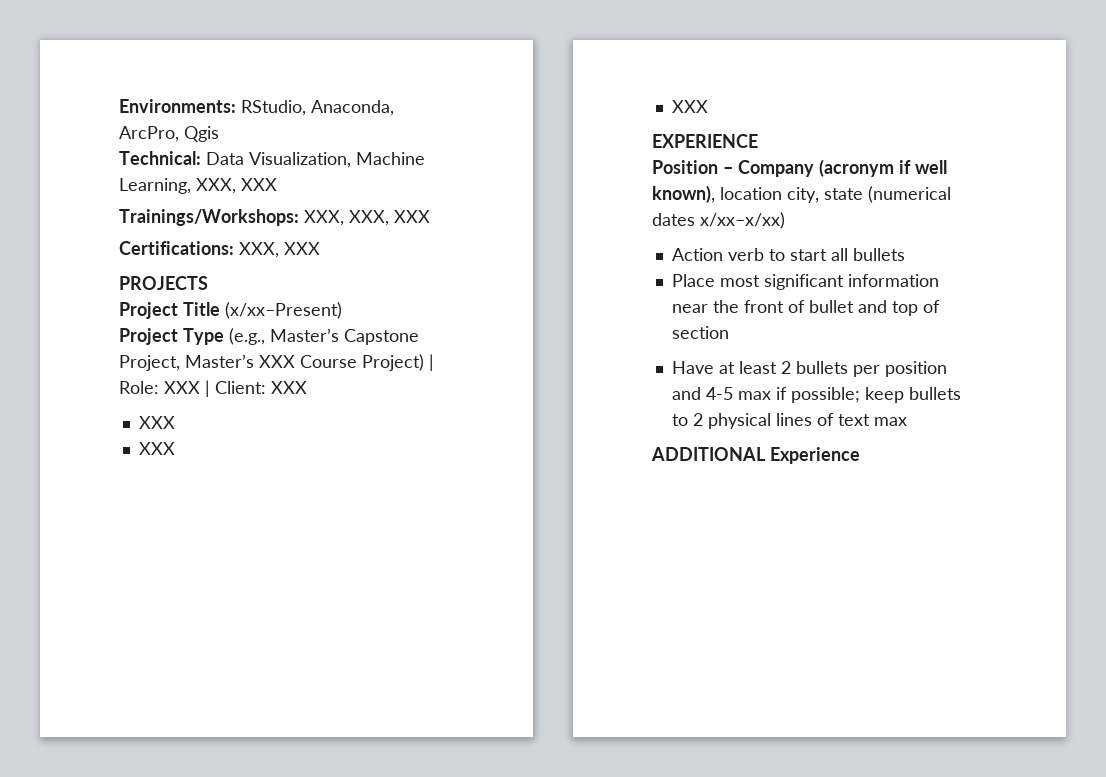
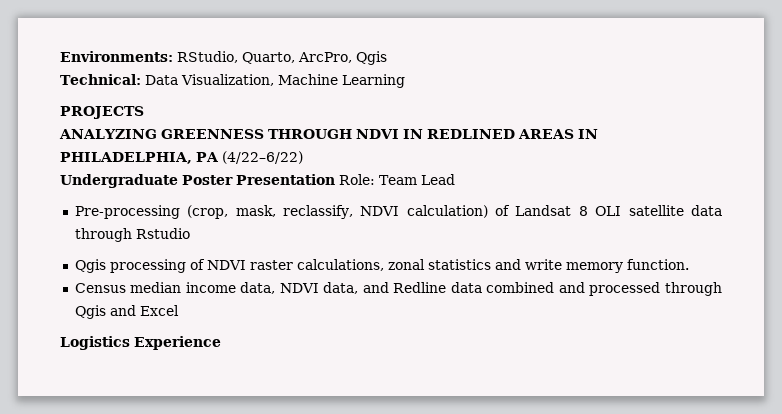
- Environments: RStudio, Anaconda, ArcPro, Qgis
+ Environments: RStudio, Quarto, ArcPro, Qgis
- Technical: Data Visualization, Machine Learning, XXX, XXX
- Trainings/Workshops: XXX, XXX, XXX
- Certifications: XXX, XXX
+ Technical: Data Visualization, Machine Learning
  PROJECTS
- Project Title (x/xx–Present)
- Project Type (e.g., Master’s Capstone Project, Master’s XXX Course Project) | Role: XXX | Client: XXX
- XXX
- XXX
- XXX
- EXPERIENCE
- Position – Company (acronym if well known), location city, state (numerical dates x/xx–x/xx)
- Action verb to start all bullets
- Place most significant information near the front of bullet and top of section
- Have at least 2 bullets per position and 4-5 max if possible; keep bullets to 2 physical lines of text max
- ADDITIONAL Experience
+ ANALYZING GREENNESS THROUGH NDVI IN REDLINED AREAS IN PHILADELPHIA, PA (4/22–6/22)
+ Undergraduate Poster Presentation Role: Team Lead
+ Pre-processing (crop, mask, reclassify, NDVI calculation) of Landsat 8 OLI satellite data through Rstudio
+ Qgis processing of NDVI raster calculations, zonal statistics and write memory function.
+ Census median income data, NDVI data, and Redline data combined and processed through Qgis and Excel
+ Logistics Experience

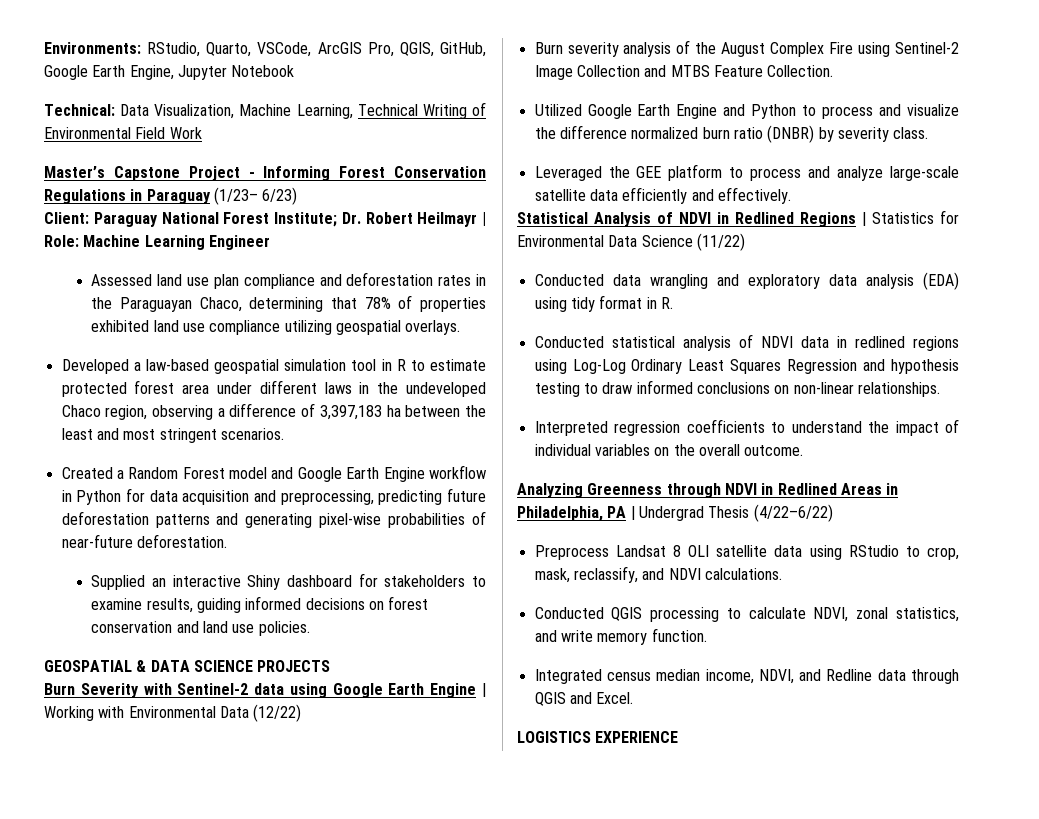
- Environments: RStudio, Quarto, ArcPro, Qgis
- Technical: Data Visualization, Machine Learning
- PROJECTS
- ANALYZING GREENNESS THROUGH NDVI IN REDLINED AREAS IN PHILADELPHIA, PA (4/22–6/22)
- Undergraduate Poster Presentation Role: Team Lead
- Pre-processing (crop, mask, reclassify, NDVI calculation) of Landsat 8 OLI satellite data through Rstudio
- Qgis processing of NDVI raster calculations, zonal statistics and write memory function.
- Census median income data, NDVI data, and Redline data combined and processed through Qgis and Excel
- Logistics Experience
+ Environments: RStudio, Quarto, VSCode, ArcGIS Pro, QGIS, GitHub, Google Earth Engine, Jupyter Notebook
+ Technical: Data Visualization, Machine Learning, Technical Writing of Environmental Field Work
+ Master’s Capstone Project - Informing Forest Conservation Regulations in Paraguay (1/23– 6/23)
+ Client: Paraguay National Forest Institute; Dr. Robert Heilmayr | Role: Machine Learning Engineer
+ Assessed land use plan compliance and deforestation rates in the Paraguayan Chaco, determining that 78% of properties exhibited land use compliance utilizing geospatial overlays.
+ Developed a law-based geospatial simulation tool in R to estimate protected forest area under different laws in the undeveloped Chaco region, observing a difference of 3,397,183 ha between the least and most stringent scenarios.
+ Created a Random Forest model and Google Earth Engine workflow in Python for data acquisition and preprocessing, predicting future deforestation patterns and generating pixel-wise probabilities of near-future deforestation.
+ Supplied an interactive Shiny dashboard for stakeholders to examine results, guiding informed decisions on forest conservation and land use policies.
+ GEOSPATIAL & DATA SCIENCE PROJECTS
+ Burn Severity with Sentinel-2 data using Google Earth Engine | Working with Environmental Data (12/22)
+ Burn severity analysis of the August Complex Fire using Sentinel-2 Image Collection and MTBS Feature Collection.
+ Utilized Google Earth Engine and Python to process and visualize the difference normalized burn ratio (DNBR) by severity class.
+ Leveraged the GEE platform to process and analyze large-scale satellite data efficiently and effectively.
+ Statistical Analysis of NDVI in Redlined Regions | Statistics for Environmental Data Science (11/22)
+ Conducted data wrangling and exploratory data analysis (EDA) using tidy format in R.
+ Conducted statistical analysis of NDVI data in redlined regions using Log-Log Ordinary Least Squares Regression and hypothesis testing to draw informed conclusions on non-linear relationships.
+ Interpreted regression coefficients to understand the impact of individual variables on the overall outcome.
+ Analyzing Greenness through NDVI in Redlined Areas in Philadelphia, PA | Undergrad Thesis (4/22–6/22)
+ Preprocess Landsat 8 OLI satellite data using RStudio to crop, mask, reclassify, and NDVI calculations.
+ Conducted QGIS processing to calculate NDVI, zonal statistics, and write memory function.
+ Integrated census median income, NDVI, and Redline data through QGIS and Excel.
+ LOGISTICS EXPERIENCE

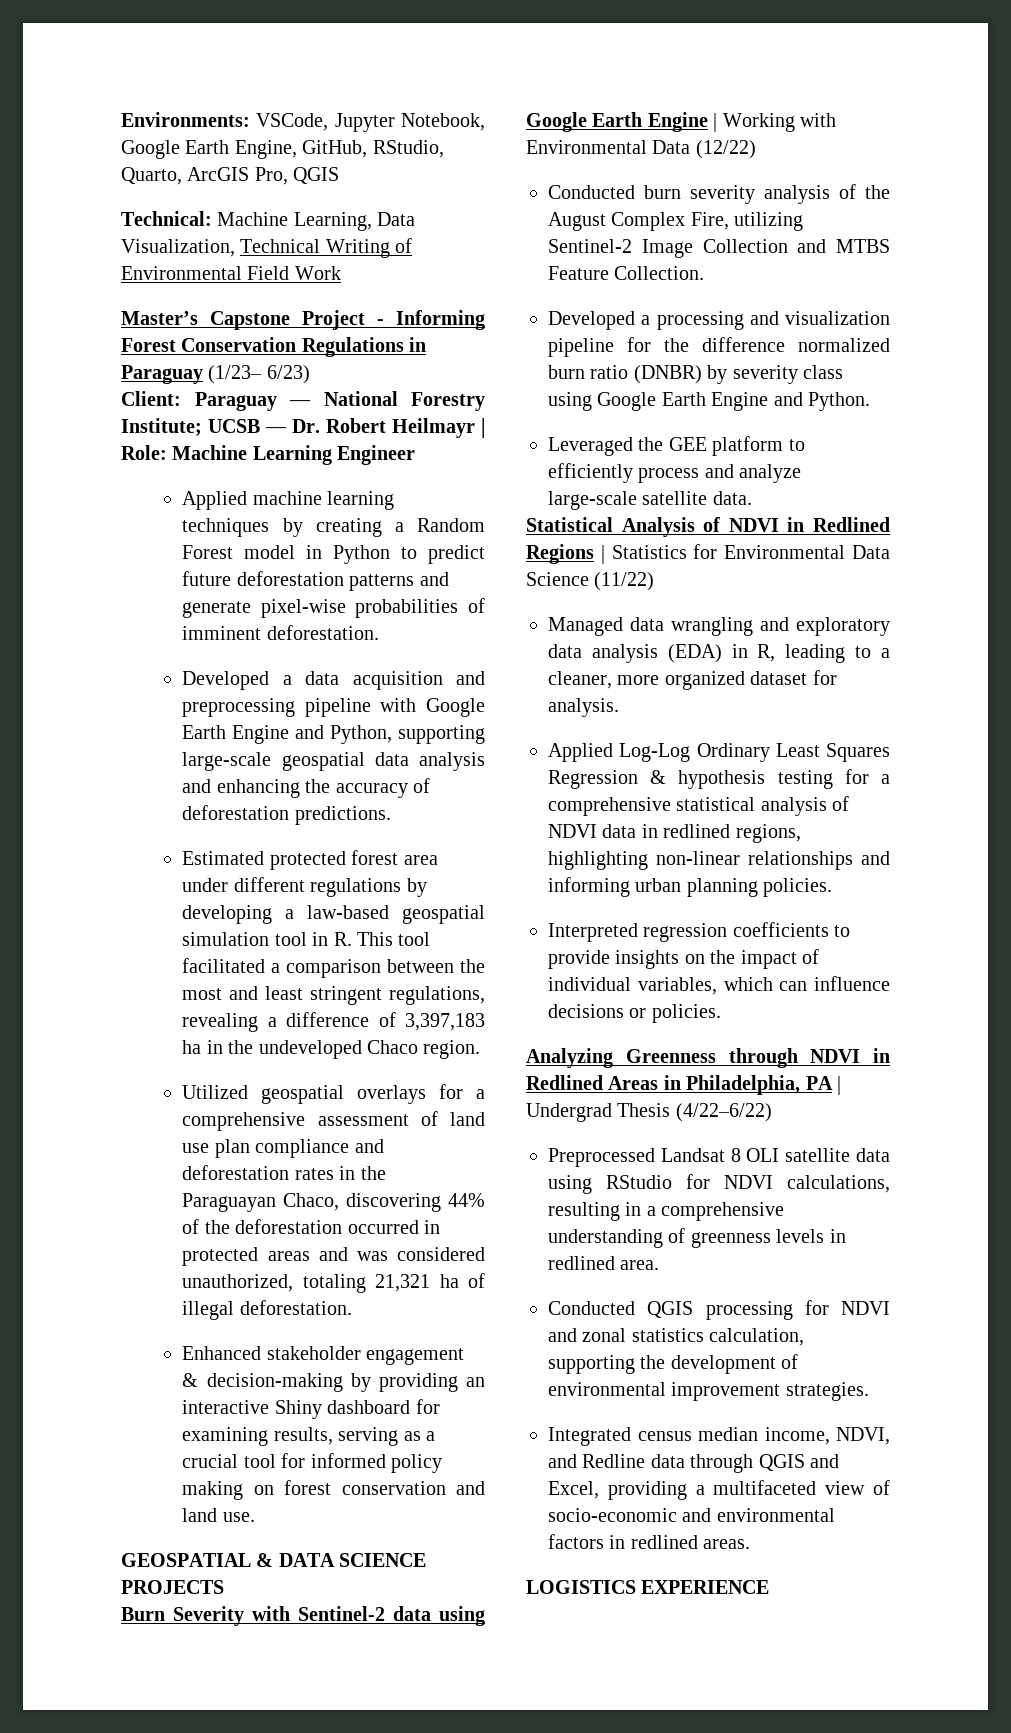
- Environments: RStudio, Quarto, VSCode, ArcGIS Pro, QGIS, GitHub, Google Earth Engine, Jupyter Notebook
- Technical: Data Visualization, Machine Learning, Technical Writing of Environmental Field Work
+ Environments: VSCode, Jupyter Notebook, Google Earth Engine, GitHub, RStudio, Quarto, ArcGIS Pro, QGIS
+ Technical: Machine Learning, Data Visualization, Technical Writing of Environmental Field Work
- Client: Paraguay National Forest Institute; Dr. Robert Heilmayr | Role: Machine Learning Engineer
+ Client: Paraguay — National Forestry Institute; UCSB — Dr. Robert Heilmayr | Role: Machine Learning Engineer
- Assessed land use plan compliance and deforestation rates in the Paraguayan Chaco, determining that 78% of properties exhibited land use compliance utilizing geospatial overlays.
- Developed a law-based geospatial simulation tool in R to estimate protected forest area under different laws in the undeveloped Chaco region, observing a difference of 3,397,183 ha between the least and most stringent scenarios.
- Created a Random Forest model and Google Earth Engine workflow in Python for data acquisition and preprocessing, predicting future deforestation patterns and generating pixel-wise probabilities of near-future deforestation.
- Supplied an interactive Shiny dashboard for stakeholders to examine results, guiding informed decisions on forest conservation and land use policies.
+ Applied machine learning techniques by creating a Random Forest model in Python to predict future deforestation patterns and generate pixel-wise probabilities of imminent deforestation.
+ Developed a data acquisition and preprocessing pipeline with Google Earth Engine and Python, supporting large-scale geospatial data analysis and enhancing the accuracy of deforestation predictions.
+ Estimated protected forest area under different regulations by developing a law-based geospatial simulation tool in R. This tool facilitated a comparison between the most and least stringent regulations, revealing a difference of 3,397,183 ha in the undeveloped Chaco region.
+ Utilized geospatial overlays for a comprehensive assessment of land use plan compliance and deforestation rates in the Paraguayan Chaco, discovering 44% of the deforestation occurred in protected areas and was considered unauthorized, totaling 21,321 ha of illegal deforestation.
+ Enhanced stakeholder engagement & decision-making by providing an interactive Shiny dashboard for examining results, serving as a crucial tool for informed policy making on forest conservation and land use.
- Burn severity analysis of the August Complex Fire using Sentinel-2 Image Collection and MTBS Feature Collection.
+ Conducted burn severity analysis of the August Complex Fire, utilizing Sentinel-2 Image Collection and MTBS Feature Collection.
- Utilized Google Earth Engine and Python to process and visualize the difference normalized burn ratio (DNBR) by severity class.
+ Developed a processing and visualization pipeline for the difference normalized burn ratio (DNBR) by severity class using Google Earth Engine and Python.
- Leveraged the GEE platform to process and analyze large-scale satellite data efficiently and effectively.
+ Leveraged the GEE platform to efficiently process and analyze large-scale satellite data.
- Conducted data wrangling and exploratory data analysis (EDA) using tidy format in R.
- Conducted statistical analysis of NDVI data in redlined regions using Log-Log Ordinary Least Squares Regression and hypothesis testing to draw informed conclusions on non-linear relationships.
+ Managed data wrangling and exploratory data analysis (EDA) in R, leading to a cleaner, more organized dataset for analysis.
+ Applied Log-Log Ordinary Least Squares Regression & hypothesis testing for a comprehensive statistical analysis of NDVI data in redlined regions, highlighting non-linear relationships and informing urban planning policies.
- Interpreted regression coefficients to understand the impact of individual variables on the overall outcome.
+ Interpreted regression coefficients to provide insights on the impact of individual variables, which can influence decisions or policies.
- Preprocess Landsat 8 OLI satellite data using RStudio to crop, mask, reclassify, and NDVI calculations.
- Conducted QGIS processing to calculate NDVI, zonal statistics, and write memory function.
+ Preprocessed Landsat 8 OLI satellite data using RStudio for NDVI calculations, resulting in a comprehensive understanding of greenness levels in redlined area.
+ Conducted QGIS processing for NDVI and zonal statistics calculation, supporting the development of environmental improvement strategies.
- Integrated census median income, NDVI, and Redline data through QGIS and Excel.
+ Integrated census median income, NDVI, and Redline data through QGIS and Excel, providing a multifaceted view of socio-economic and environmental factors in redlined areas.

